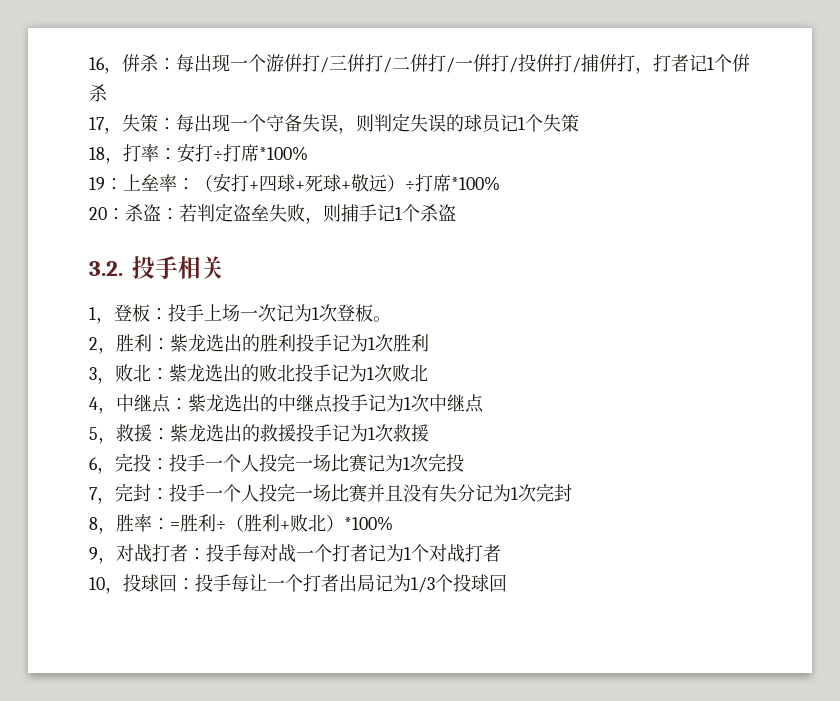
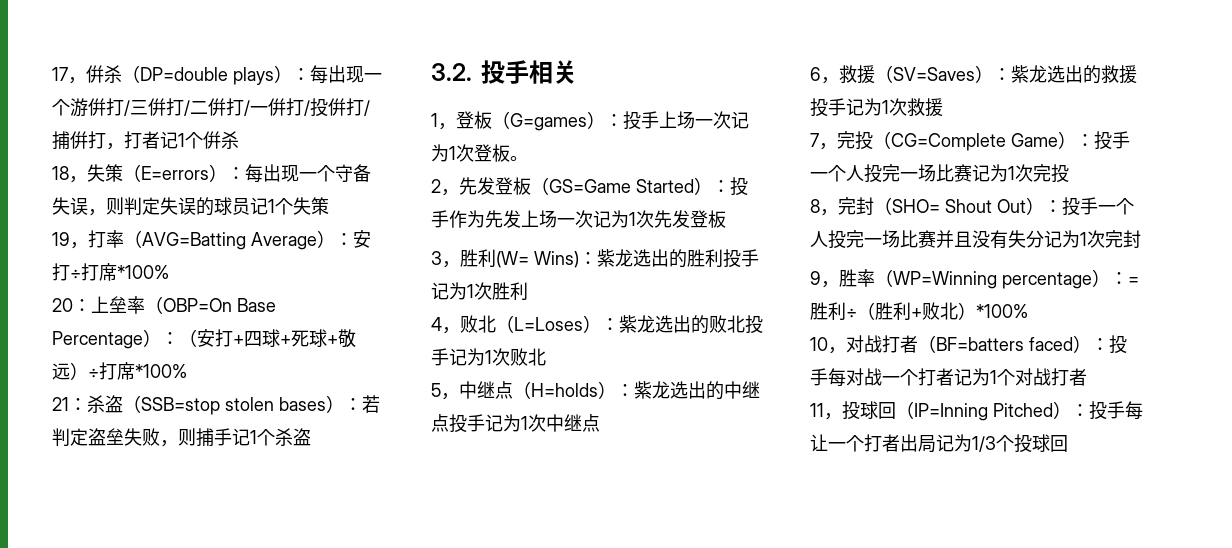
- 16，倂杀：每出现一个游倂打/三倂打/二倂打/一倂打/投倂打/捕倂打，打者记1个倂杀
+ 17，倂杀（DP=double plays）：每出现一个游倂打/三倂打/二倂打/一倂打/投倂打/捕倂打，打者记1个倂杀
- 17，失策：每出现一个守备失误，则判定失误的球员记1个失策
+ 18，失策（E=errors）：每出现一个守备失误，则判定失误的球员记1个失策
- 18，打率：安打÷打席*100%
+ 19，打率（AVG=Batting Average）：安打÷打席*100%
- 19：上垒率：（安打+四球+死球+敬远）÷打席*100%
+ 20：上垒率（OBP=On Base Percentage）：（安打+四球+死球+敬远）÷打席*100%
- 20：杀盗：若判定盗垒失败，则捕手记1个杀盗
+ 21：杀盗（SSB=stop stolen bases）：若判定盗垒失败，则捕手记1个杀盗
- 1，登板：投手上场一次记为1次登板。
+ 1，登板（G=games）：投手上场一次记为1次登板。
- 2，胜利：紫龙选出的胜利投手记为1次胜利
+ 2，先发登板（GS=Game Started）：投手作为先发上场一次记为1次先发登板
+ 3，胜利(W= Wins)：紫龙选出的胜利投手记为1次胜利
- 3，败北：紫龙选出的败北投手记为1次败北
+ 4，败北（L=Loses）：紫龙选出的败北投手记为1次败北
- 4，中继点：紫龙选出的中继点投手记为1次中继点
+ 5，中继点（H=holds）：紫龙选出的中继点投手记为1次中继点
- 5，救援：紫龙选出的救援投手记为1次救援
+ 6，救援（SV=Saves）：紫龙选出的救援投手记为1次救援
- 6，完投：投手一个人投完一场比赛记为1次完投
+ 7，完投（CG=Complete Game）：投手一个人投完一场比赛记为1次完投
- 7，完封：投手一个人投完一场比赛并且没有失分记为1次完封
+ 8，完封（SHO= Shout Out）：投手一个人投完一场比赛并且没有失分记为1次完封
- 8，胜率：=胜利÷（胜利+败北）*100%
+ 9，胜率（WP=Winning percentage）：=胜利÷（胜利+败北）*100%
- 9，对战打者：投手每对战一个打者记为1个对战打者
+ 10，对战打者（BF=batters faced）：投手每对战一个打者记为1个对战打者
- 10，投球回：投手每让一个打者出局记为1/3个投球回
+ 11，投球回（IP=Inning Pitched）：投手每让一个打者出局记为1/3个投球回

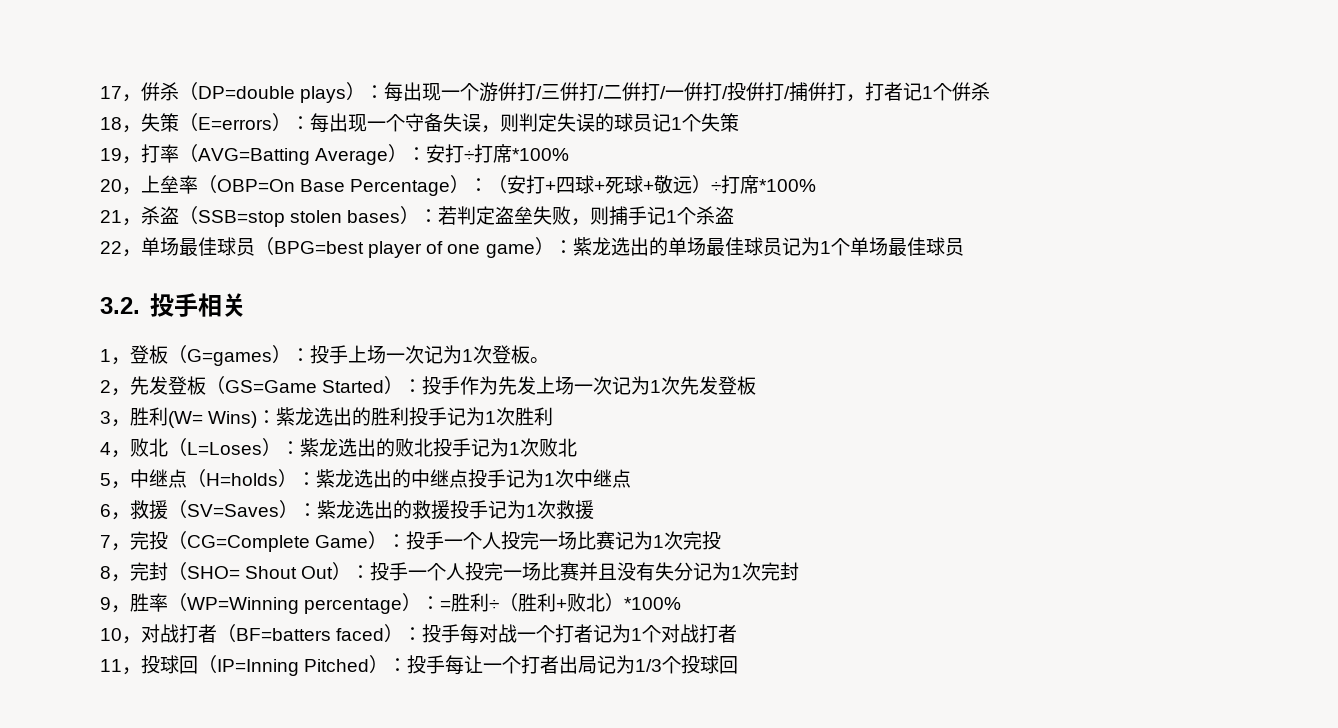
- 20：上垒率（OBP=On Base Percentage）：（安打+四球+死球+敬远）÷打席*100%
+ 20，上垒率（OBP=On Base Percentage）：（安打+四球+死球+敬远）÷打席*100%
- 21：杀盗（SSB=stop stolen bases）：若判定盗垒失败，则捕手记1个杀盗
+ 21，杀盗（SSB=stop stolen bases）：若判定盗垒失败，则捕手记1个杀盗
+ 22，单场最佳球员（BPG=best player of one game）：紫龙选出的单场最佳球员记为1个单场最佳球员

